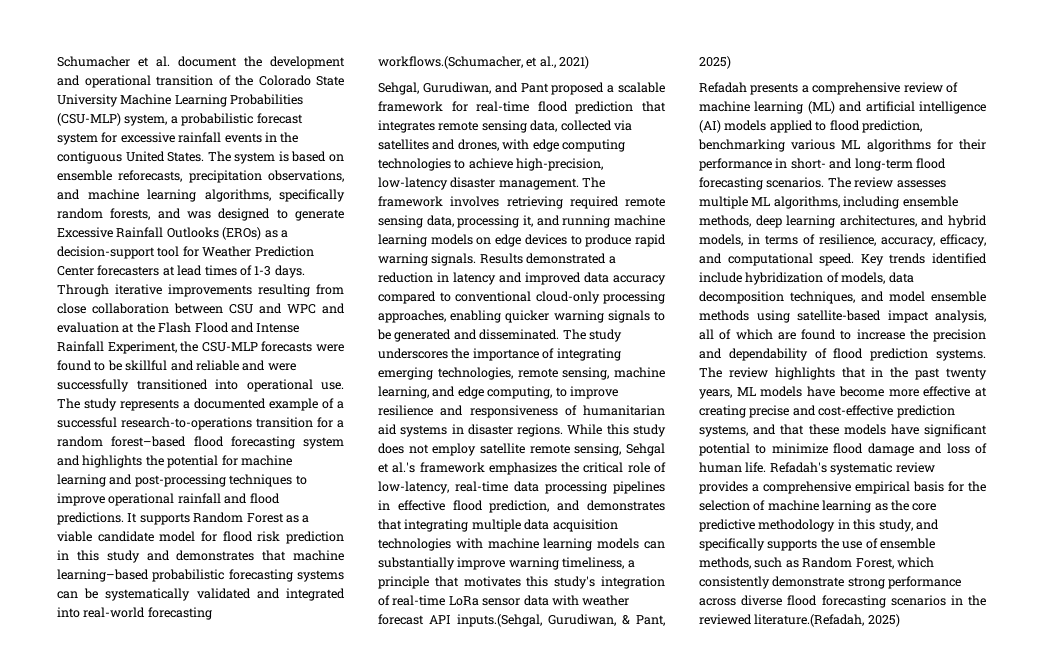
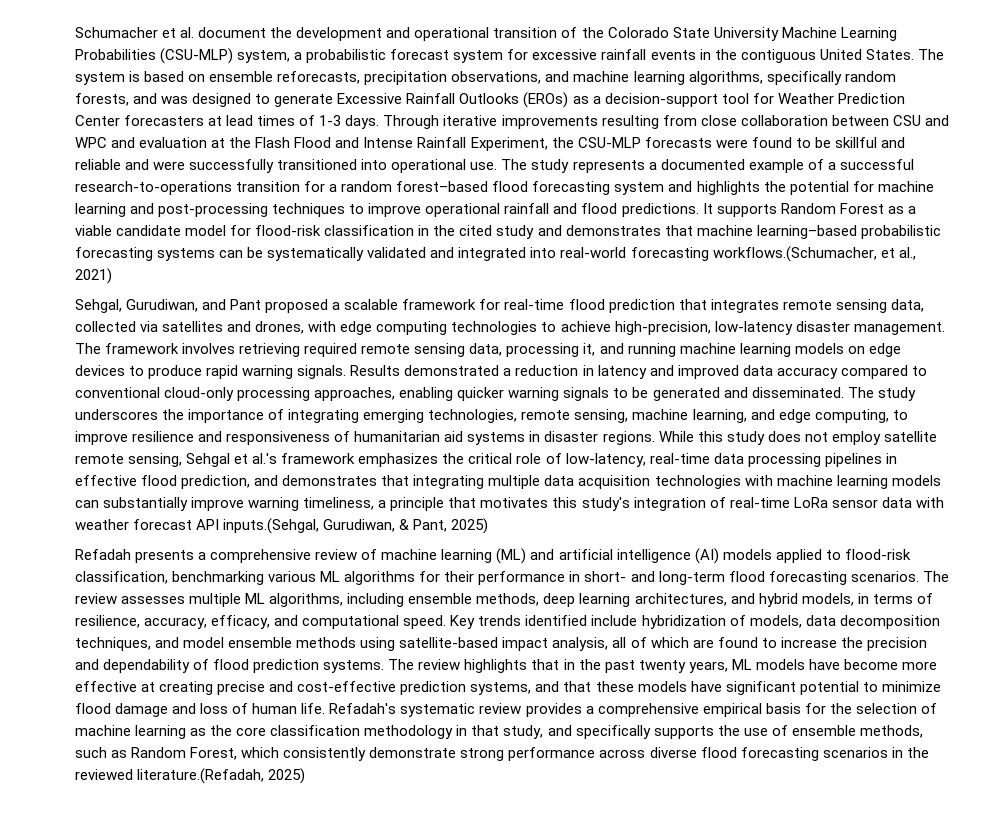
- It supports Random Forest as a viable candidate model for flood risk prediction in this study and demonstrates that machine learning–based probabilistic forecasting systems can be systematically validated and integrated into real-world forecasting workflows.(Schumacher, et al., 2021)
+ It supports Random Forest as a viable candidate model for flood-risk classification in the cited study and demonstrates that machine learning–based probabilistic forecasting systems can be systematically validated and integrated into real-world forecasting workflows.(Schumacher, et al., 2021)
- Refadah presents a comprehensive review of machine learning (ML) and artificial intelligence (AI) models applied to flood prediction, benchmarking various ML algorithms for their performance in short- and long-term flood forecasting scenarios.
+ Refadah presents a comprehensive review of machine learning (ML) and artificial intelligence (AI) models applied to flood-risk classification, benchmarking various ML algorithms for their performance in short- and long-term flood forecasting scenarios.
- Refadah's systematic review provides a comprehensive empirical basis for the selection of machine learning as the core predictive methodology in this study, and specifically supports the use of ensemble methods, such as Random Forest, which consistently demonstrate strong performance across diverse flood forecasting scenarios in the reviewed literature.(Refadah, 2025)
+ Refadah's systematic review provides a comprehensive empirical basis for the selection of machine learning as the core classification methodology in that study, and specifically supports the use of ensemble methods, such as Random Forest, which consistently demonstrate strong performance across diverse flood forecasting scenarios in the reviewed literature.(Refadah, 2025)

